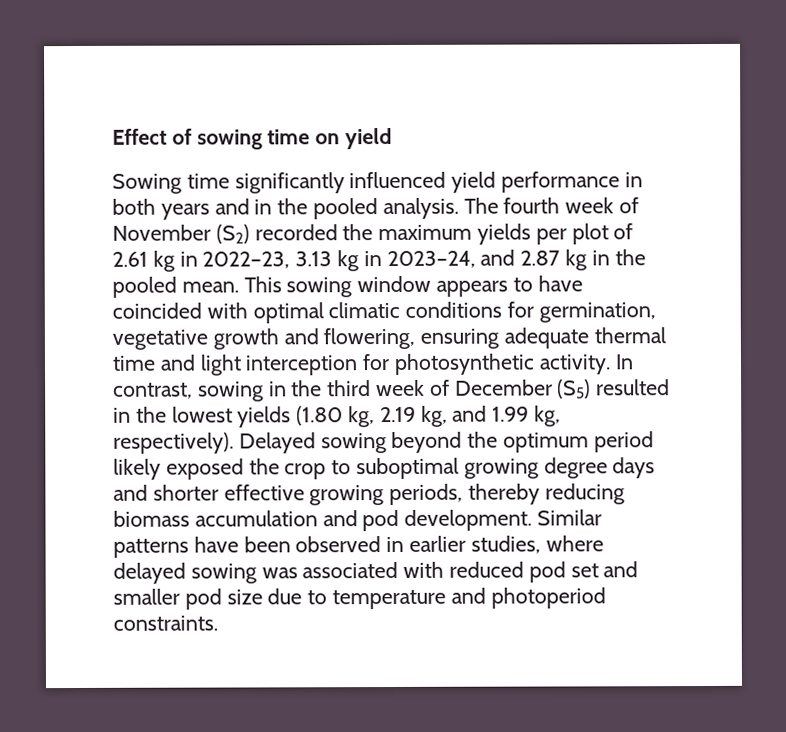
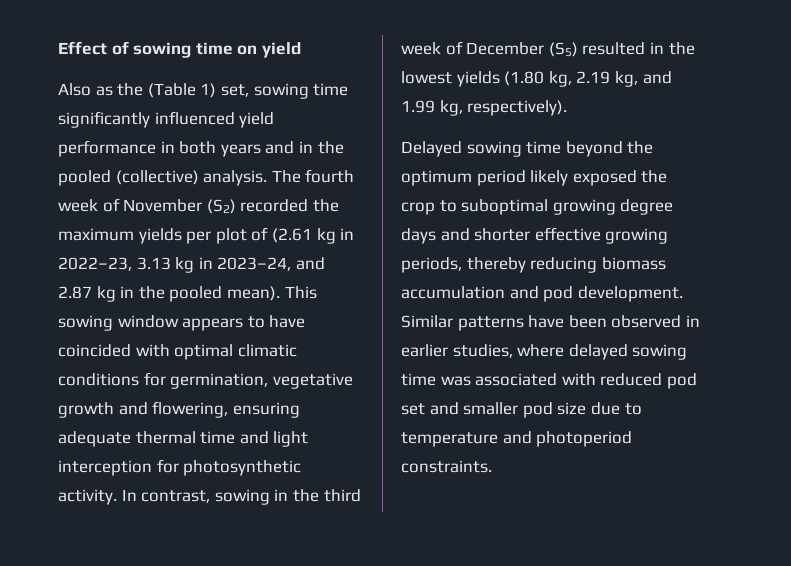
- Sowing time significantly influenced yield performance in both years and in the pooled analysis.
+ Also as the (Table 1) set, sowing time significantly influenced yield performance in both years and in the pooled (collective) analysis.
- The fourth week of November (S2) recorded the maximum yields per plot of 2.61 kg in 2022–23, 3.13 kg in 2023–24, and 2.87 kg in the pooled mean.
+ The fourth week of November (S2) recorded the maximum yields per plot of (2.61 kg in 2022–23, 3.13 kg in 2023–24, and 2.87 kg in the pooled mean).
- In contrast, sowing in the third week of December (S5) resulted in the lowest yields (1.80 kg, 2.19 kg, and 1.99 kg, respectively). Delayed sowing beyond the optimum period likely exposed the crop to suboptimal growing degree days and shorter effective growing periods, thereby reducing biomass accumulation and pod development.
+ In contrast, sowing in the third week of December (S5) resulted in the lowest yields (1.80 kg, 2.19 kg, and 1.99 kg, respectively).
+ Delayed sowing time beyond the optimum period likely exposed the crop to suboptimal growing degree days and shorter effective growing periods, thereby reducing biomass accumulation and pod development.
- Similar patterns have been observed in earlier studies, where delayed sowing was associated with reduced pod set and smaller pod size due to temperature and photoperiod constraints.
+ Similar patterns have been observed in earlier studies, where delayed sowing time was associated with reduced pod set and smaller pod size due to temperature and photoperiod constraints.

